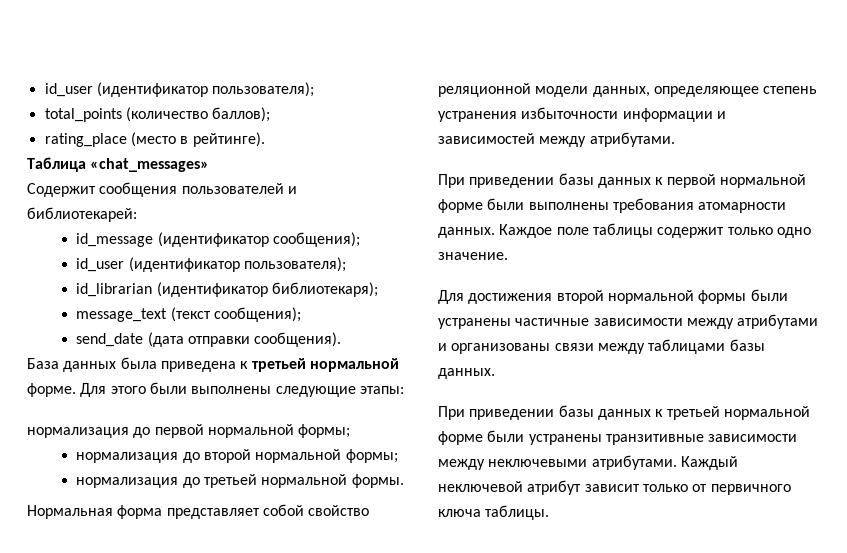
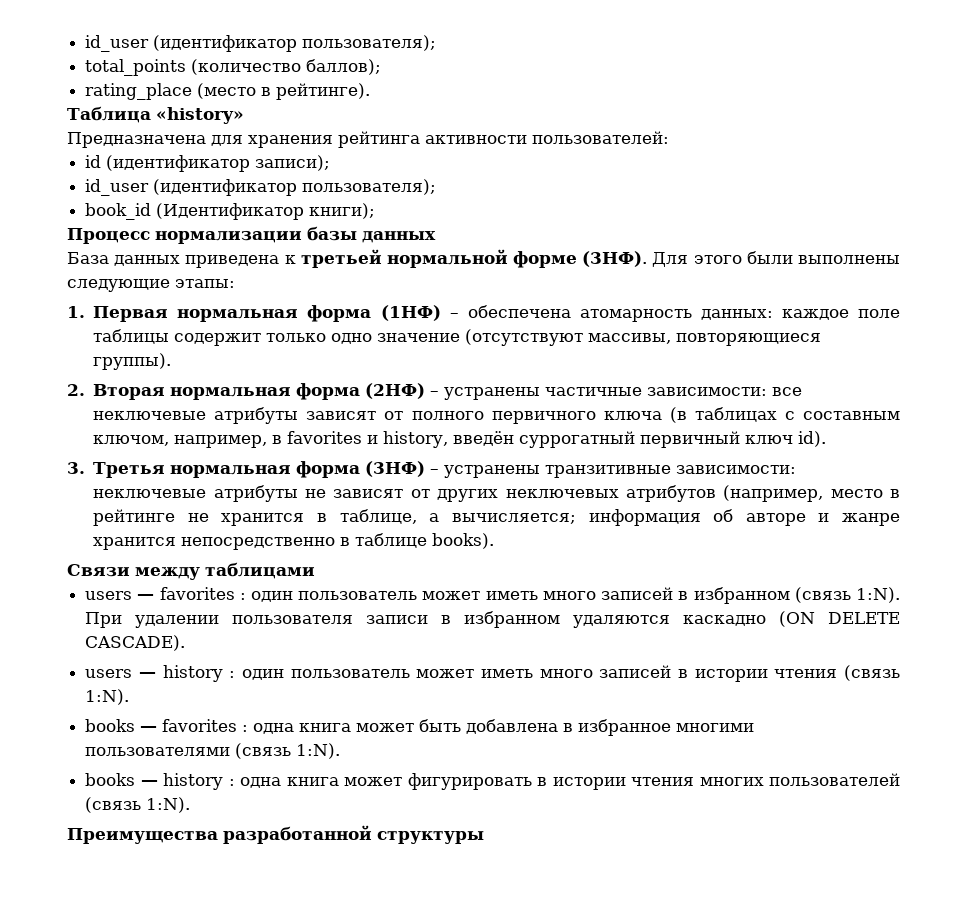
- Таблица «chat_messages»
- Содержит сообщения пользователей и библиотекарей:
- id_message (идентификатор сообщения);
+ Таблица «history»
+ Предназначена для хранения рейтинга активности пользователей:
+ id (идентификатор записи);
  id_user (идентификатор пользователя);
- id_librarian (идентификатор библиотекаря);
- message_text (текст сообщения);
- send_date (дата отправки сообщения).
+ book_id (Идентификатор книги);
+ Процесс нормализации базы данных
- База данных была приведена к третьей нормальной форме.
+ База данных приведена к третьей нормальной форме (3НФ).
- нормализация до первой нормальной формы;
- нормализация до второй нормальной формы;
- нормализация до третьей нормальной формы.
- Нормальная форма представляет собой свойство реляционной модели данных, определяющее степень устранения избыточности информации и зависимостей между атрибутами.
- При приведении базы данных к первой нормальной форме были выполнены требования атомарности данных. Каждое поле таблицы содержит только одно значение.
- Для достижения второй нормальной формы были устранены частичные зависимости между атрибутами и организованы связи между таблицами базы данных.
- При приведении базы данных к третьей нормальной форме были устранены транзитивные зависимости между неключевыми атрибутами. Каждый неключевой атрибут зависит только от первичного ключа таблицы.
+ 1. Первая нормальная форма (1НФ) – обеспечена атомарность данных: каждое поле таблицы содержит только одно значение (отсутствуют массивы, повторяющиеся группы).
+ 2. Вторая нормальная форма (2НФ) – устранены частичные зависимости: все неключевые атрибуты зависят от полного первичного ключа (в таблицах с составным ключом, например, в favorites и history, введён суррогатный первичный ключ id).
+ 3. Третья нормальная форма (3НФ) – устранены транзитивные зависимости: неключевые атрибуты не зависят от других неключевых атрибутов (например, место в рейтинге не хранится в таблице, а вычисляется; информация об авторе и жанре хранится непосредственно в таблице books).
+ Связи между таблицами
+ users — favorites : один пользователь может иметь много записей в избранном (связь 1:N). При удалении пользователя записи в избранном удаляются каскадно (ON DELETE CASCADE).
+ users — history : один пользователь может иметь много записей в истории чтения (связь 1:N).
+ books — favorites : одна книга может быть добавлена в избранное многими пользователями (связь 1:N).
+ books — history : одна книга может фигурировать в истории чтения многих пользователей (связь 1:N).
+ Преимущества разработанной структуры

